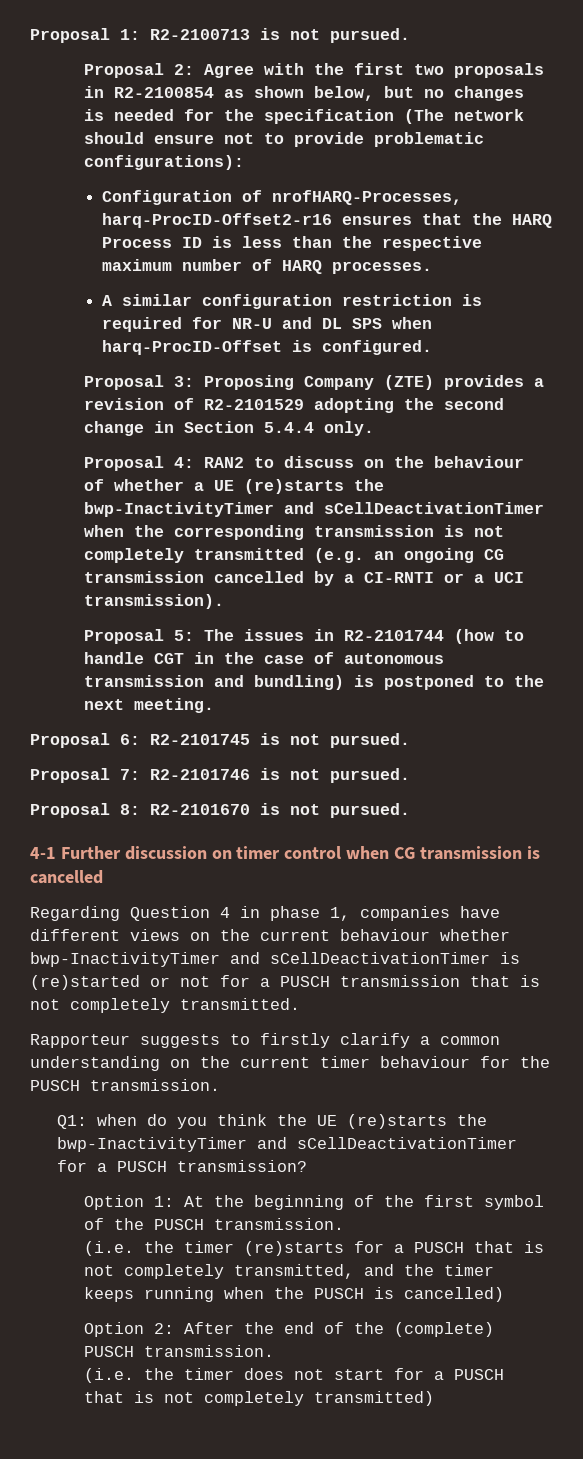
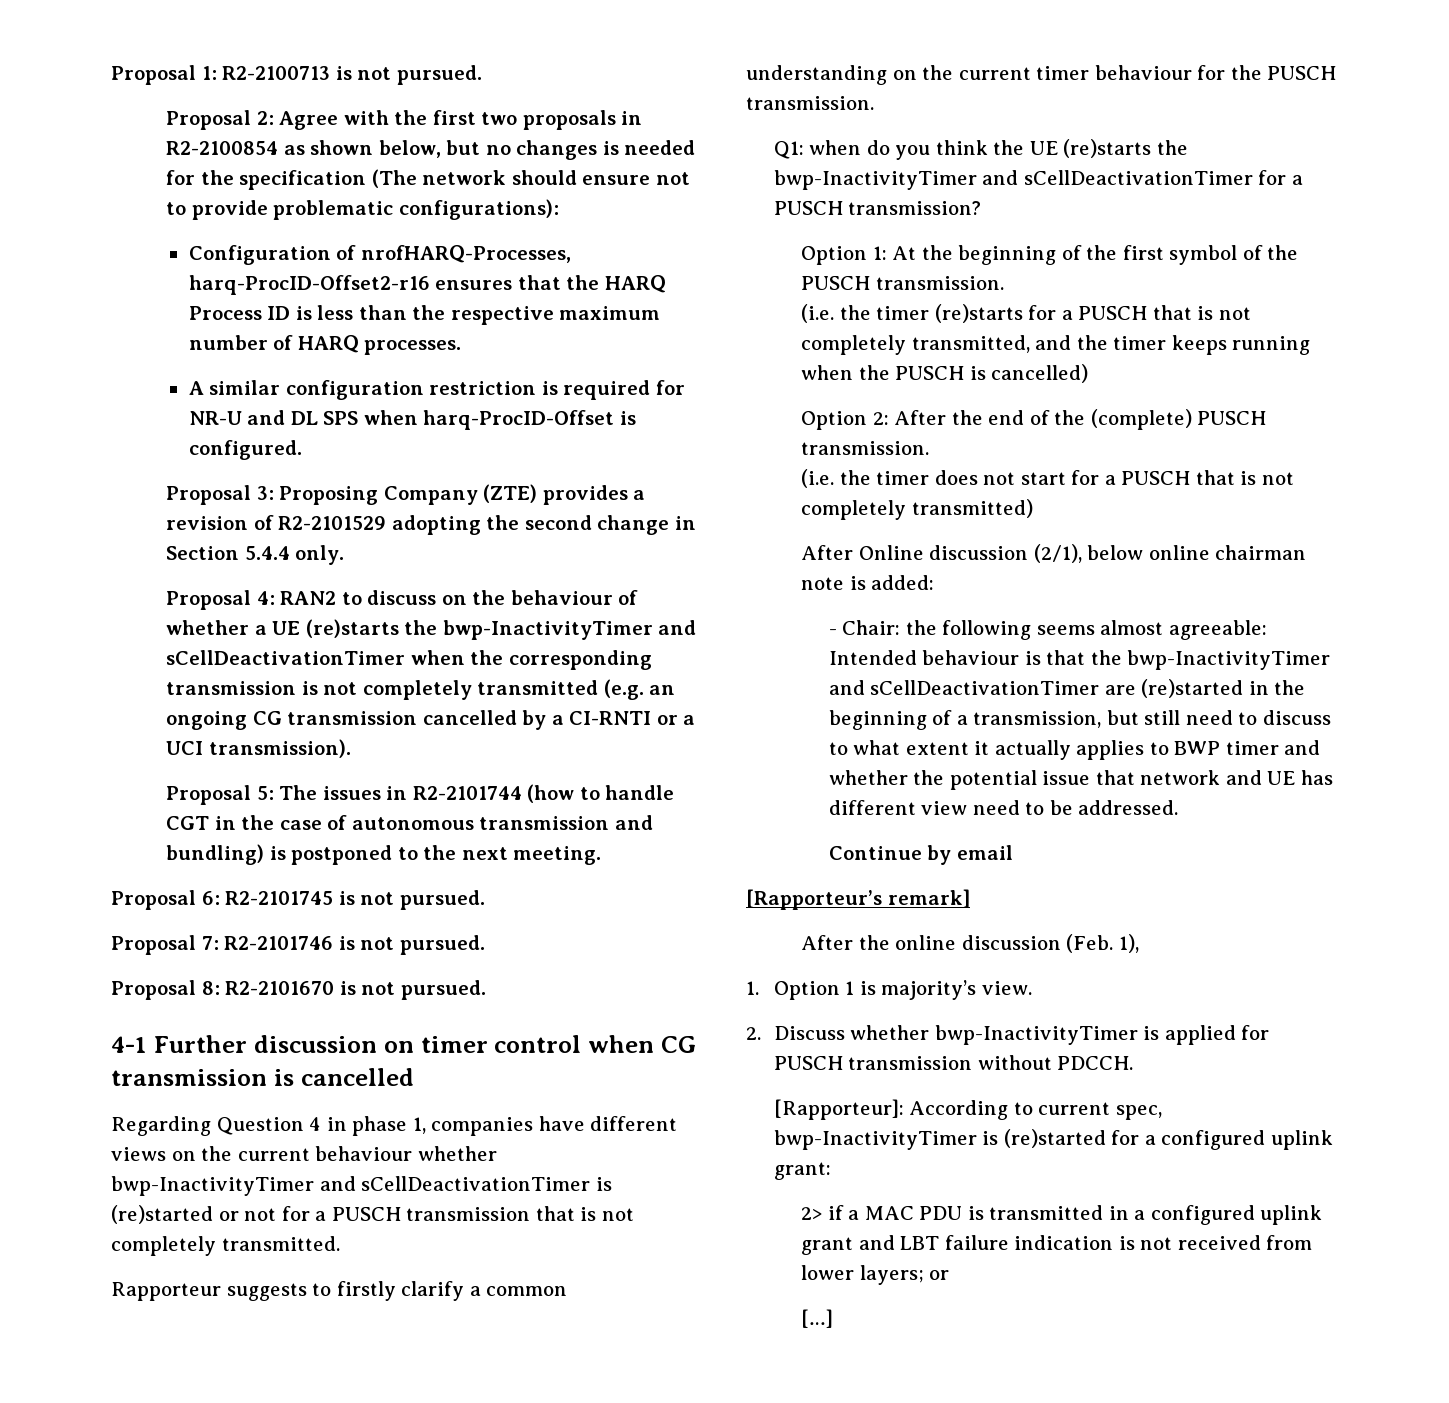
+ After Online discussion (2/1), below online chairman note is added:
+ - Chair: the following seems almost agreeable: Intended behaviour is that the bwp-InactivityTimer and sCellDeactivationTimer are (re)started in the beginning of a transmission, but still need to discuss to what extent it actually applies to BWP timer and whether the potential issue that network and UE has different view need to be addressed.
+ Continue by email
+ [Rapporteur’s remark]
+ After the online discussion (Feb. 1),
+ 1. Option 1 is majority’s view.
+ 2. Discuss whether bwp-InactivityTimer is applied for PUSCH transmission without PDCCH.
+ [Rapporteur]: According to current spec, bwp-InactivityTimer is (re)started for a configured uplink grant:
+ 2> if a MAC PDU is transmitted in a configured uplink grant and LBT failure indication is not received from lower layers; or
+ […]

